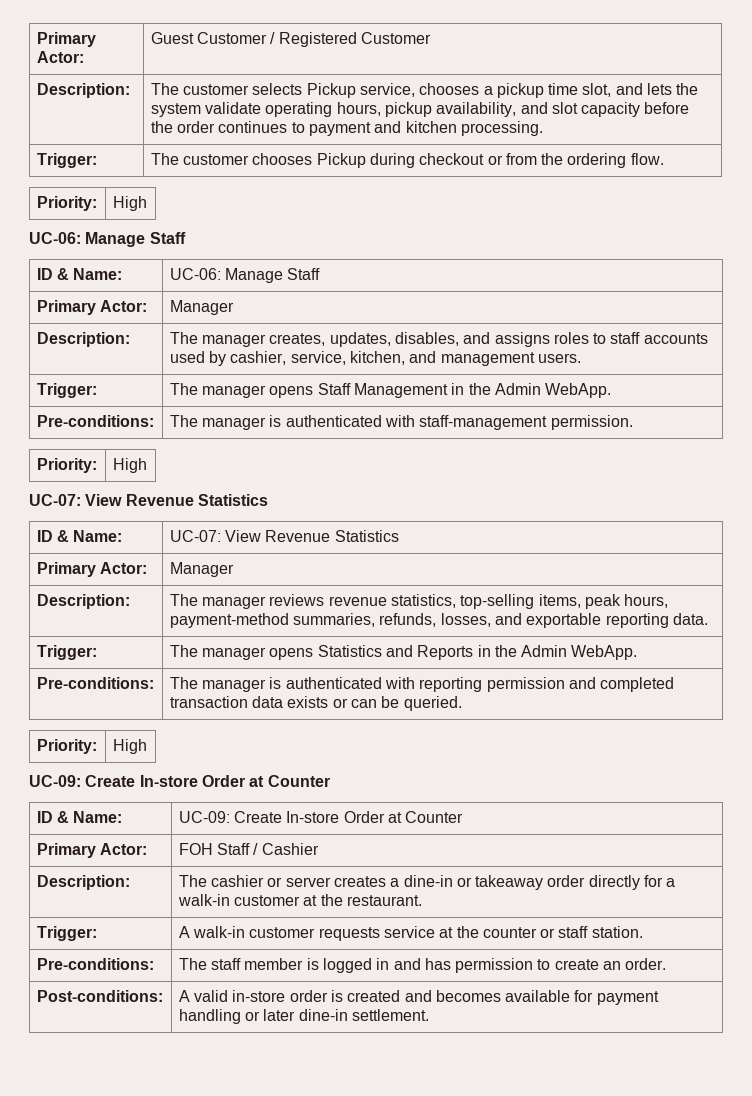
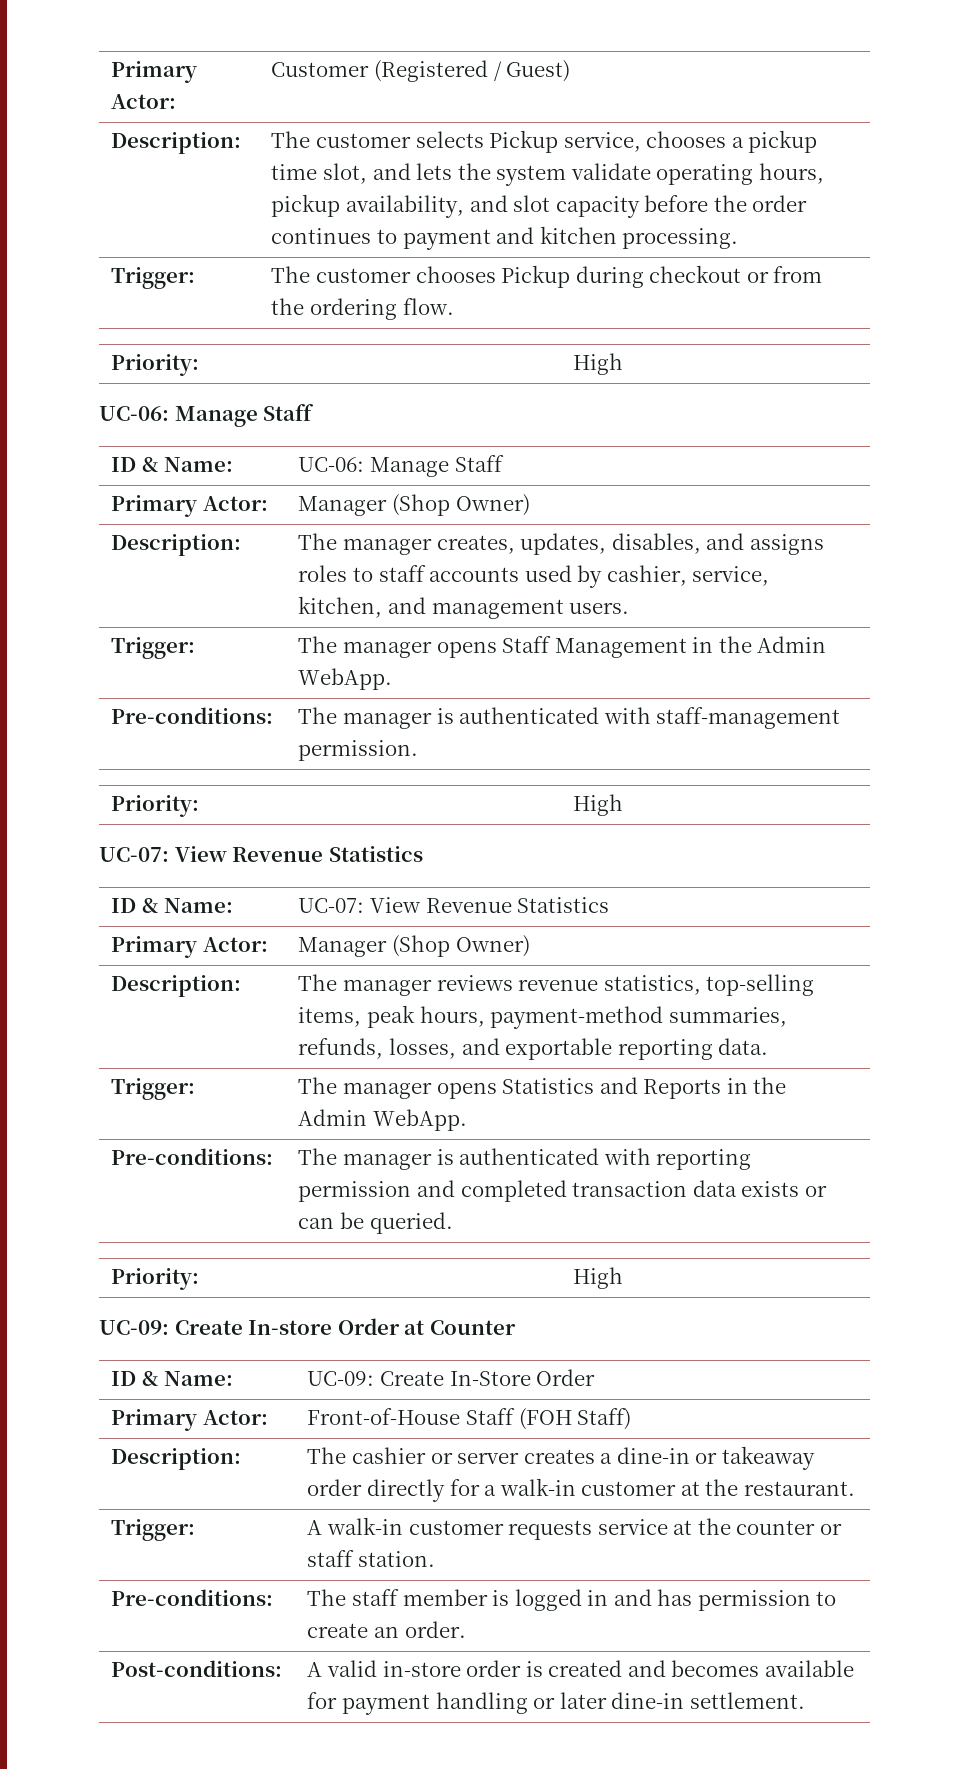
- Primary Actor: | Guest Customer / Registered Customer
+ Primary Actor: | Customer (Registered / Guest)
  ID & Name: | UC-06: Manage Staff
- Primary Actor: | Manager
+ Primary Actor: | Manager (Shop Owner)
  ID & Name: | UC-07: View Revenue Statistics
- Primary Actor: | Manager
+ Primary Actor: | Manager (Shop Owner)
- ID & Name: | UC-09: Create In-store Order at Counter
- Primary Actor: | FOH Staff / Cashier
+ ID & Name: | UC-09: Create In-Store Order
+ Primary Actor: | Front-of-House Staff (FOH Staff)

